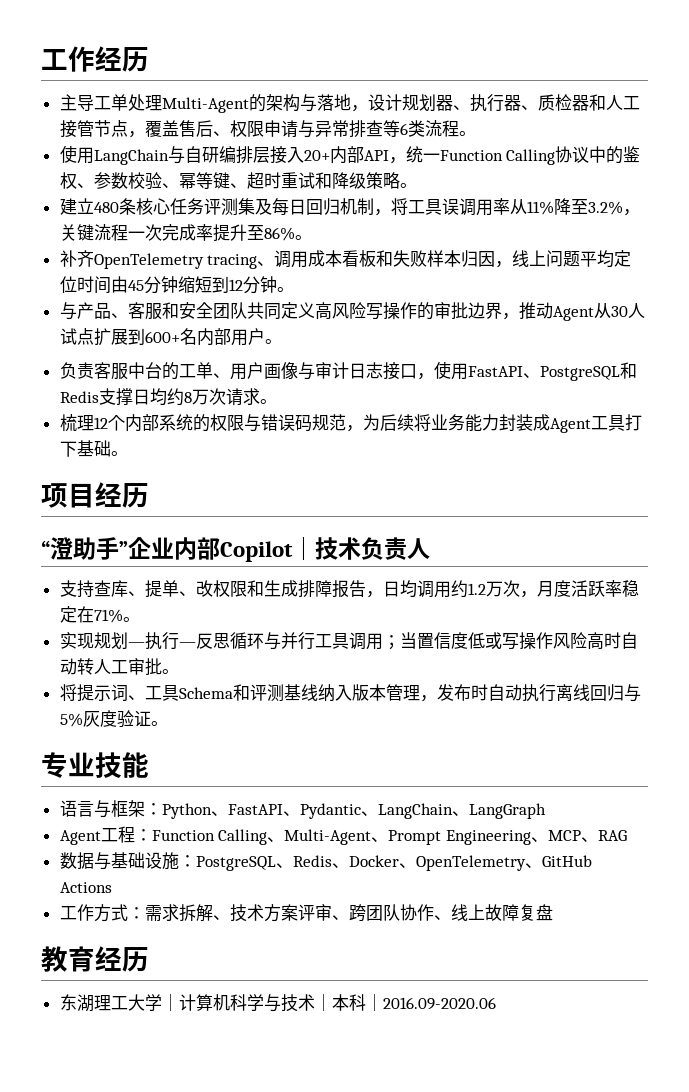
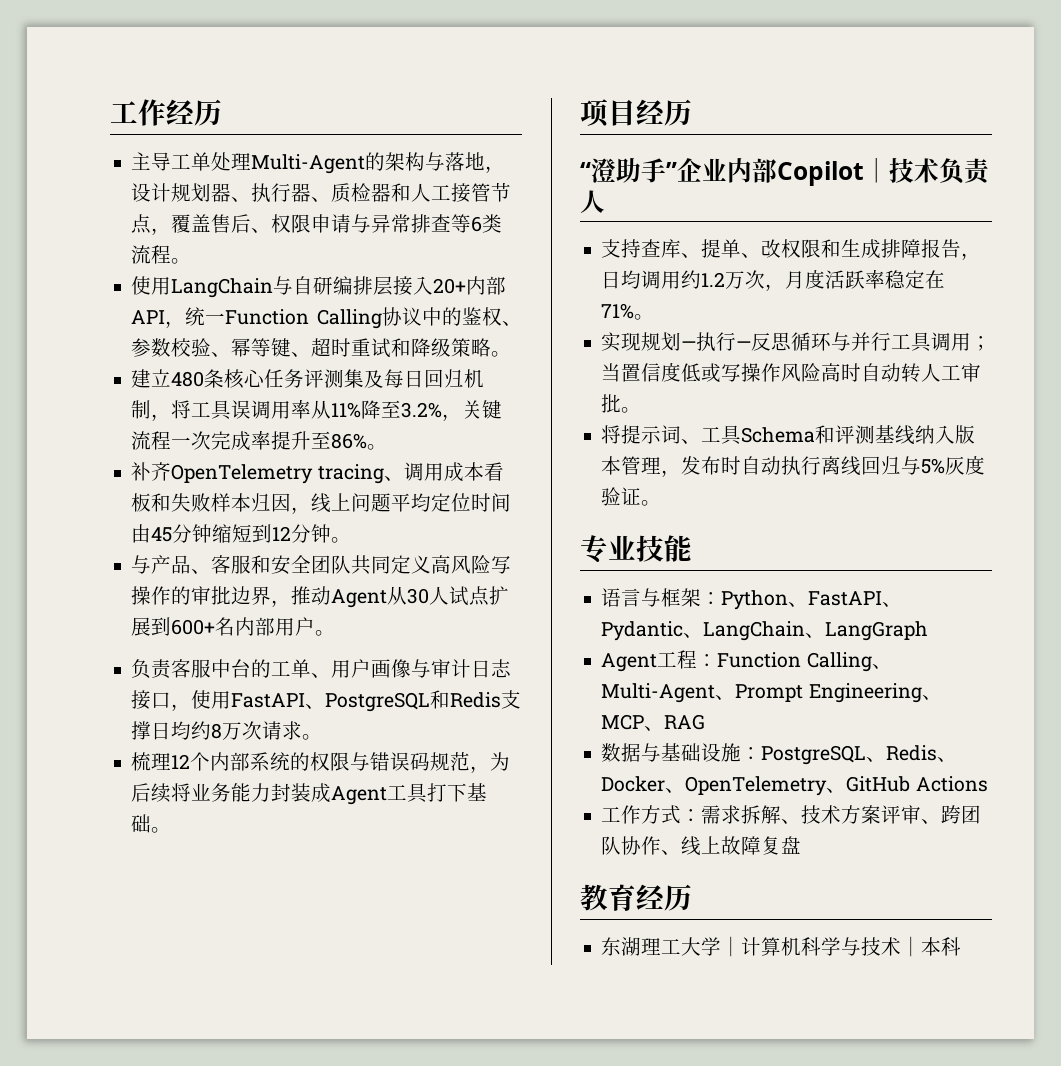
- 东湖理工大学｜计算机科学与技术｜本科｜2016.09-2020.06
+ 东湖理工大学｜计算机科学与技术｜本科

